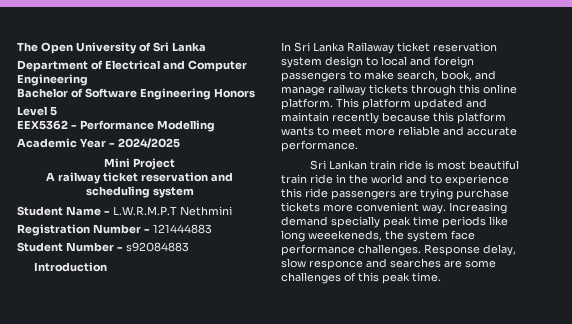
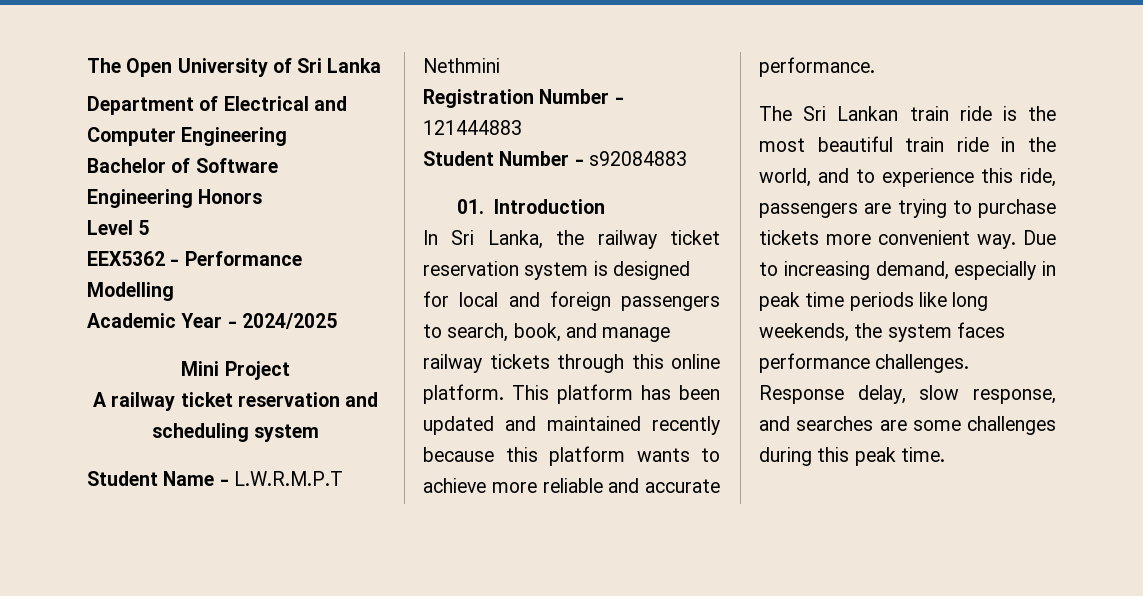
- Introduction
+ 01. Introduction
- In Sri Lanka Railaway ticket reservation system design to local and foreign passengers to make search, book, and manage railway tickets through this online platform.
+ In Sri Lanka, the railway ticket reservation system is designed for local and foreign passengers to search, book, and manage railway tickets through this online platform.
- This platform updated and maintain recently because this platform wants to meet more reliable and accurate performance.
+ This platform has been updated and maintained recently because this platform wants to achieve more reliable and accurate performance.
- Sri Lankan train ride is most beautiful train ride in the world and to experience this ride passengers are trying purchase tickets more convenient way.
+ The Sri Lankan train ride is the most beautiful train ride in the world, and to experience this ride, passengers are trying to purchase tickets more convenient way.
- Increasing demand specially peak time periods like long weeekeneds, the system face performance challenges.
+ Due to increasing demand, especially in peak time periods like long weekends, the system faces performance challenges.
- Response delay, slow responce and searches are some challenges of this peak time.
+ Response delay, slow response, and searches are some challenges during this peak time.

